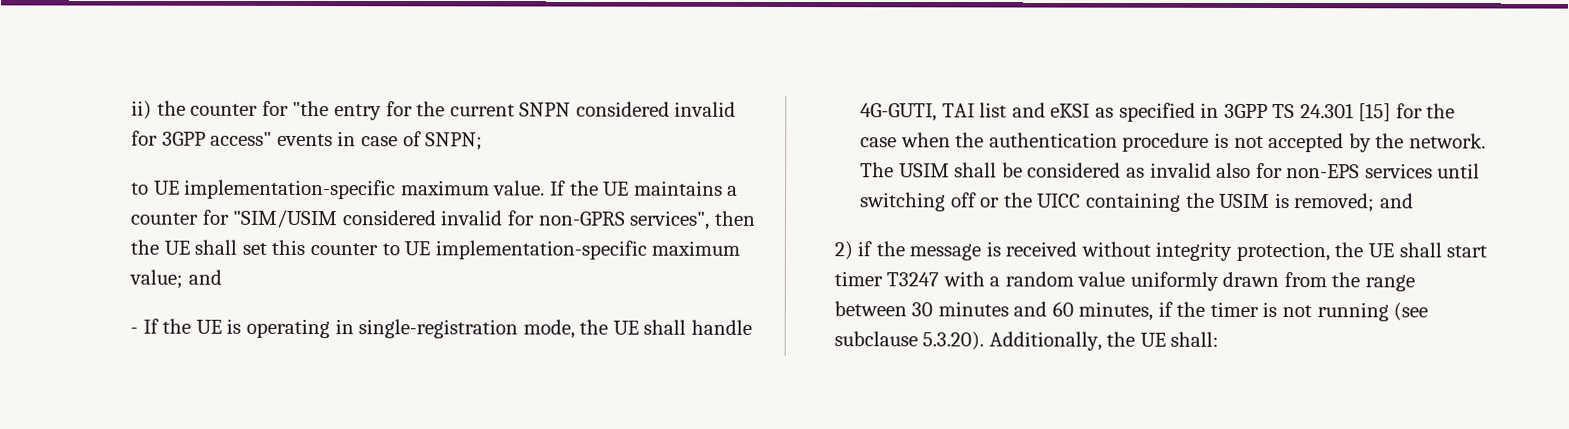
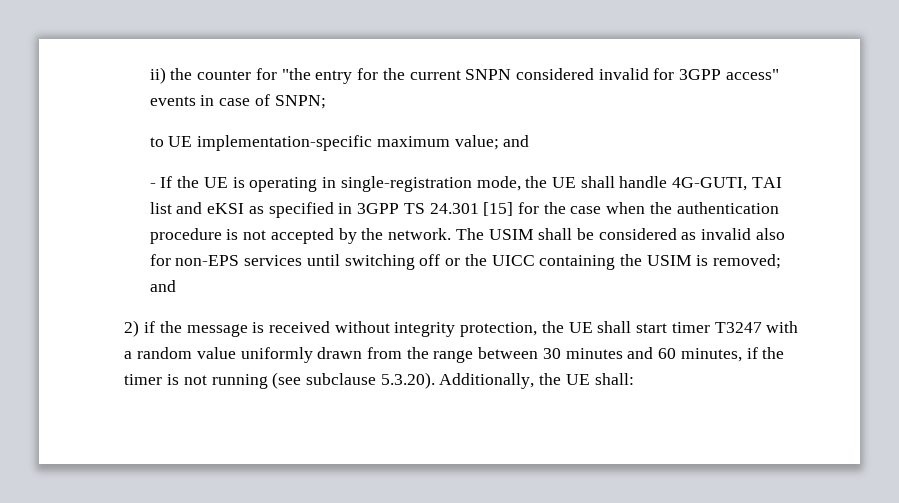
- to UE implementation-specific maximum value. If the UE maintains a counter for "SIM/USIM considered invalid for non-GPRS services", then the UE shall set this counter to UE implementation-specific maximum value; and
+ to UE implementation-specific maximum value; and

